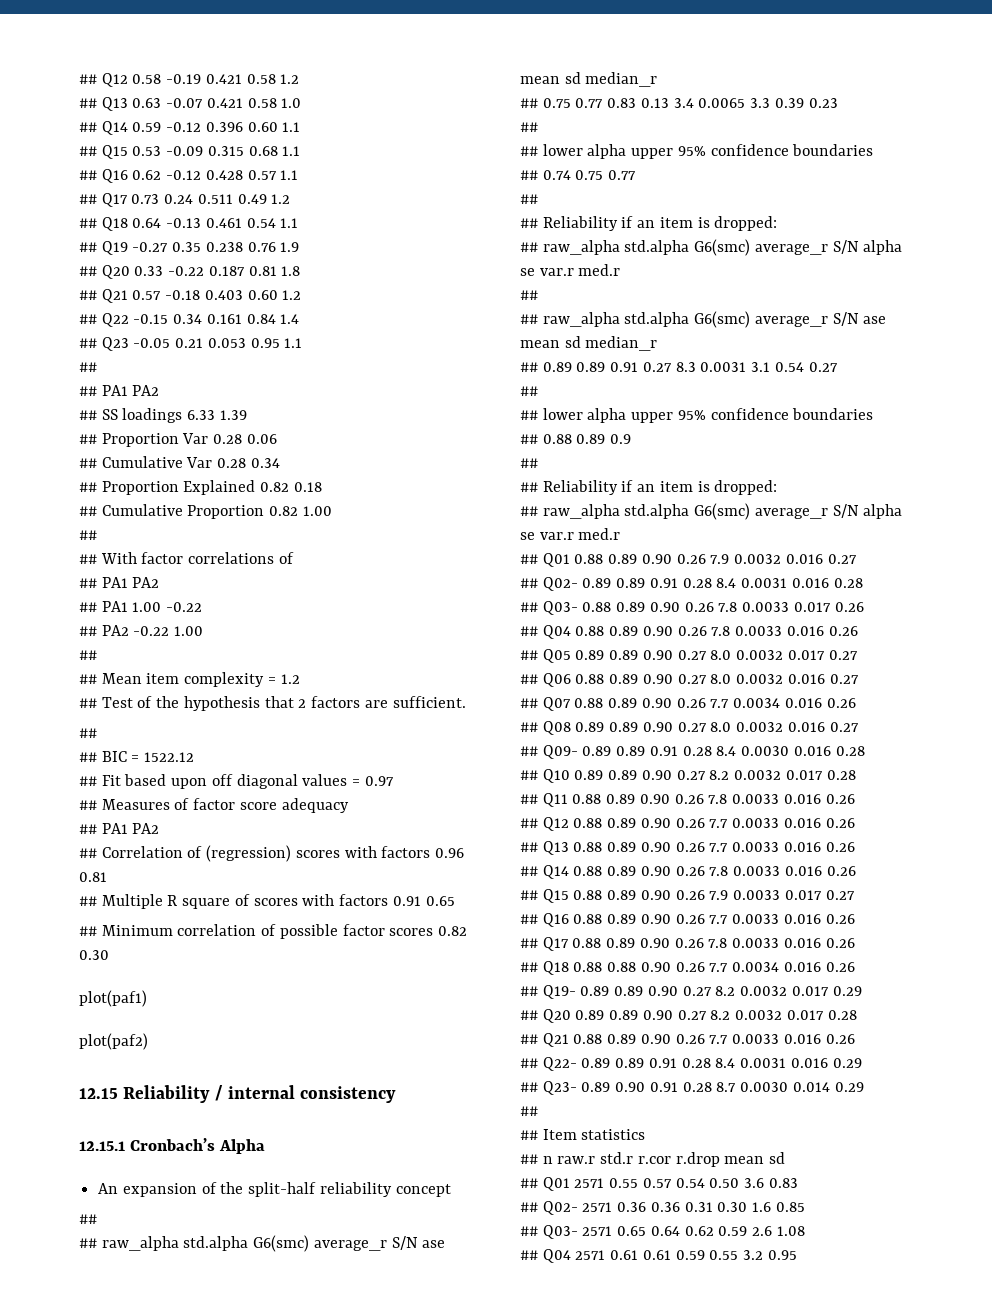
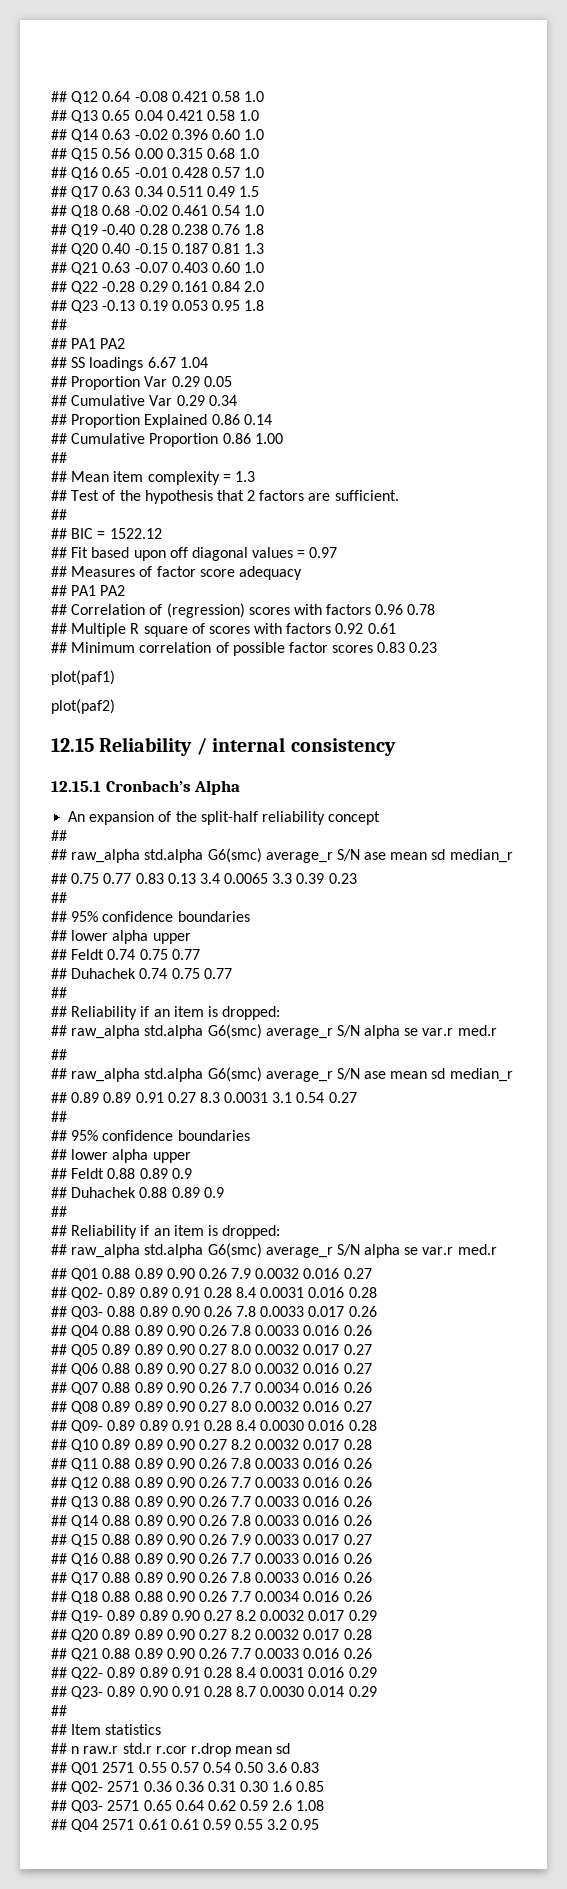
- ## Q12 0.58 -0.19 0.421 0.58 1.2
- ## Q13 0.63 -0.07 0.421 0.58 1.0
+ ## Q12 0.64 -0.08 0.421 0.58 1.0
+ ## Q13 0.65 0.04 0.421 0.58 1.0
- ## Q14 0.59 -0.12 0.396 0.60 1.1
- ## Q15 0.53 -0.09 0.315 0.68 1.1
- ## Q16 0.62 -0.12 0.428 0.57 1.1
- ## Q17 0.73 0.24 0.511 0.49 1.2
- ## Q18 0.64 -0.13 0.461 0.54 1.1
+ ## Q14 0.63 -0.02 0.396 0.60 1.0
+ ## Q15 0.56 0.00 0.315 0.68 1.0
+ ## Q16 0.65 -0.01 0.428 0.57 1.0
+ ## Q17 0.63 0.34 0.511 0.49 1.5
+ ## Q18 0.68 -0.02 0.461 0.54 1.0
- ## Q19 -0.27 0.35 0.238 0.76 1.9
- ## Q20 0.33 -0.22 0.187 0.81 1.8
- ## Q21 0.57 -0.18 0.403 0.60 1.2
+ ## Q19 -0.40 0.28 0.238 0.76 1.8
+ ## Q20 0.40 -0.15 0.187 0.81 1.3
+ ## Q21 0.63 -0.07 0.403 0.60 1.0
- ## Q22 -0.15 0.34 0.161 0.84 1.4
+ ## Q22 -0.28 0.29 0.161 0.84 2.0
- ## Q23 -0.05 0.21 0.053 0.95 1.1
+ ## Q23 -0.13 0.19 0.053 0.95 1.8
- ## SS loadings 6.33 1.39
+ ## SS loadings 6.67 1.04
- ## Proportion Var 0.28 0.06
+ ## Proportion Var 0.29 0.05
- ## Cumulative Var 0.28 0.34
+ ## Cumulative Var 0.29 0.34
- ## Proportion Explained 0.82 0.18
+ ## Proportion Explained 0.86 0.14
- ## Cumulative Proportion 0.82 1.00
- ##
- ## With factor correlations of
- ## PA1 PA2
- ## PA1 1.00 -0.22
- ## PA2 -0.22 1.00
+ ## Cumulative Proportion 0.86 1.00
- ## Mean item complexity = 1.2
+ ## Mean item complexity = 1.3
- ## Correlation of (regression) scores with factors 0.96 0.81
+ ## Correlation of (regression) scores with factors 0.96 0.78
- ## Multiple R square of scores with factors 0.91 0.65
+ ## Multiple R square of scores with factors 0.92 0.61
- ## Minimum correlation of possible factor scores 0.82 0.30
+ ## Minimum correlation of possible factor scores 0.83 0.23
  ## 0.75 0.77 0.83 0.13 3.4 0.0065 3.3 0.39 0.23
  ##
- ## lower alpha upper 95% confidence boundaries
- ## 0.74 0.75 0.77
+ ## 95% confidence boundaries
+ ## lower alpha upper
+ ## Feldt 0.74 0.75 0.77
+ ## Duhachek 0.74 0.75 0.77
  ## 0.89 0.89 0.91 0.27 8.3 0.0031 3.1 0.54 0.27
  ##
- ## lower alpha upper 95% confidence boundaries
- ## 0.88 0.89 0.9
+ ## 95% confidence boundaries
+ ## lower alpha upper
+ ## Feldt 0.88 0.89 0.9
+ ## Duhachek 0.88 0.89 0.9

